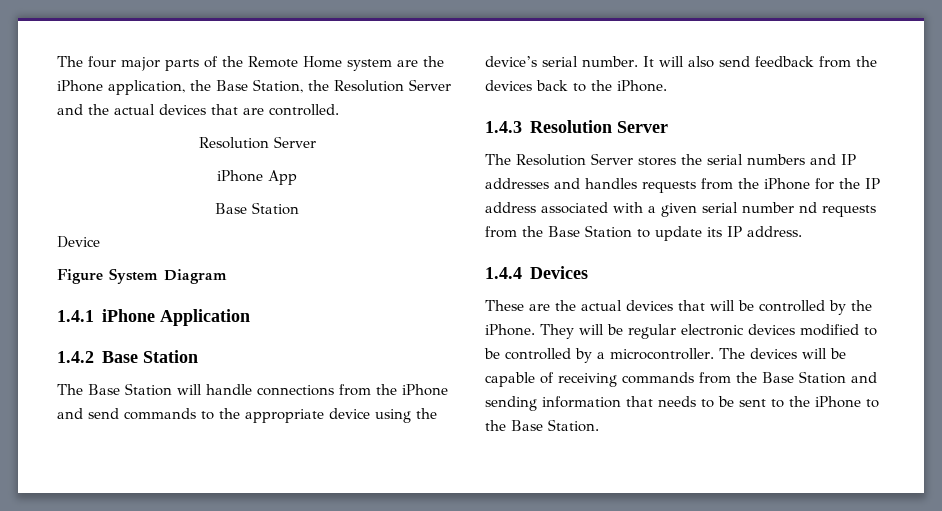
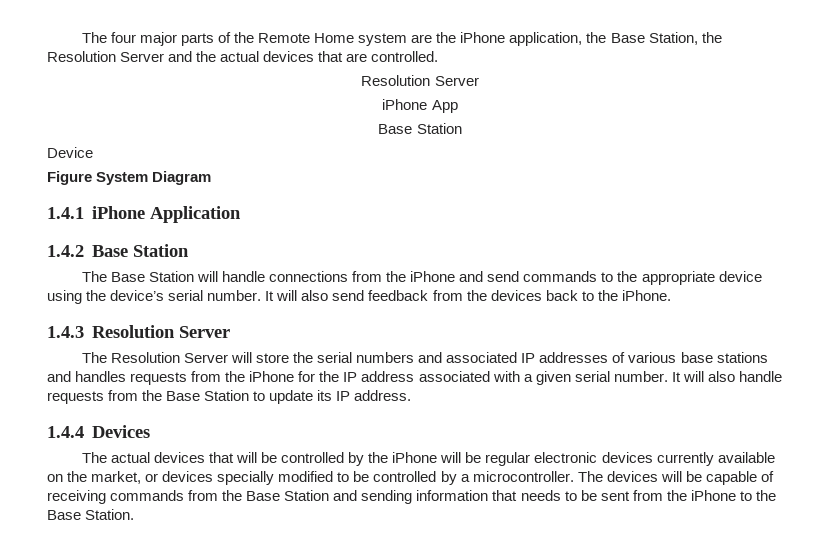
- The Resolution Server stores the serial numbers and IP addresses and handles requests from the iPhone for the IP address associated with a given serial number nd requests from the Base Station to update its IP address.
+ The Resolution Server will store the serial numbers and associated IP addresses of various base stations and handles requests from the iPhone for the IP address associated with a given serial number. It will also handle requests from the Base Station to update its IP address.
- These are the actual devices that will be controlled by the iPhone. They will be regular electronic devices modified to be controlled by a microcontroller.
+ The actual devices that will be controlled by the iPhone will be regular electronic devices currently available on the market, or devices specially modified to be controlled by a microcontroller.
- The devices will be capable of receiving commands from the Base Station and sending information that needs to be sent to the iPhone to the Base Station.
+ The devices will be capable of receiving commands from the Base Station and sending information that needs to be sent from the iPhone to the Base Station.

